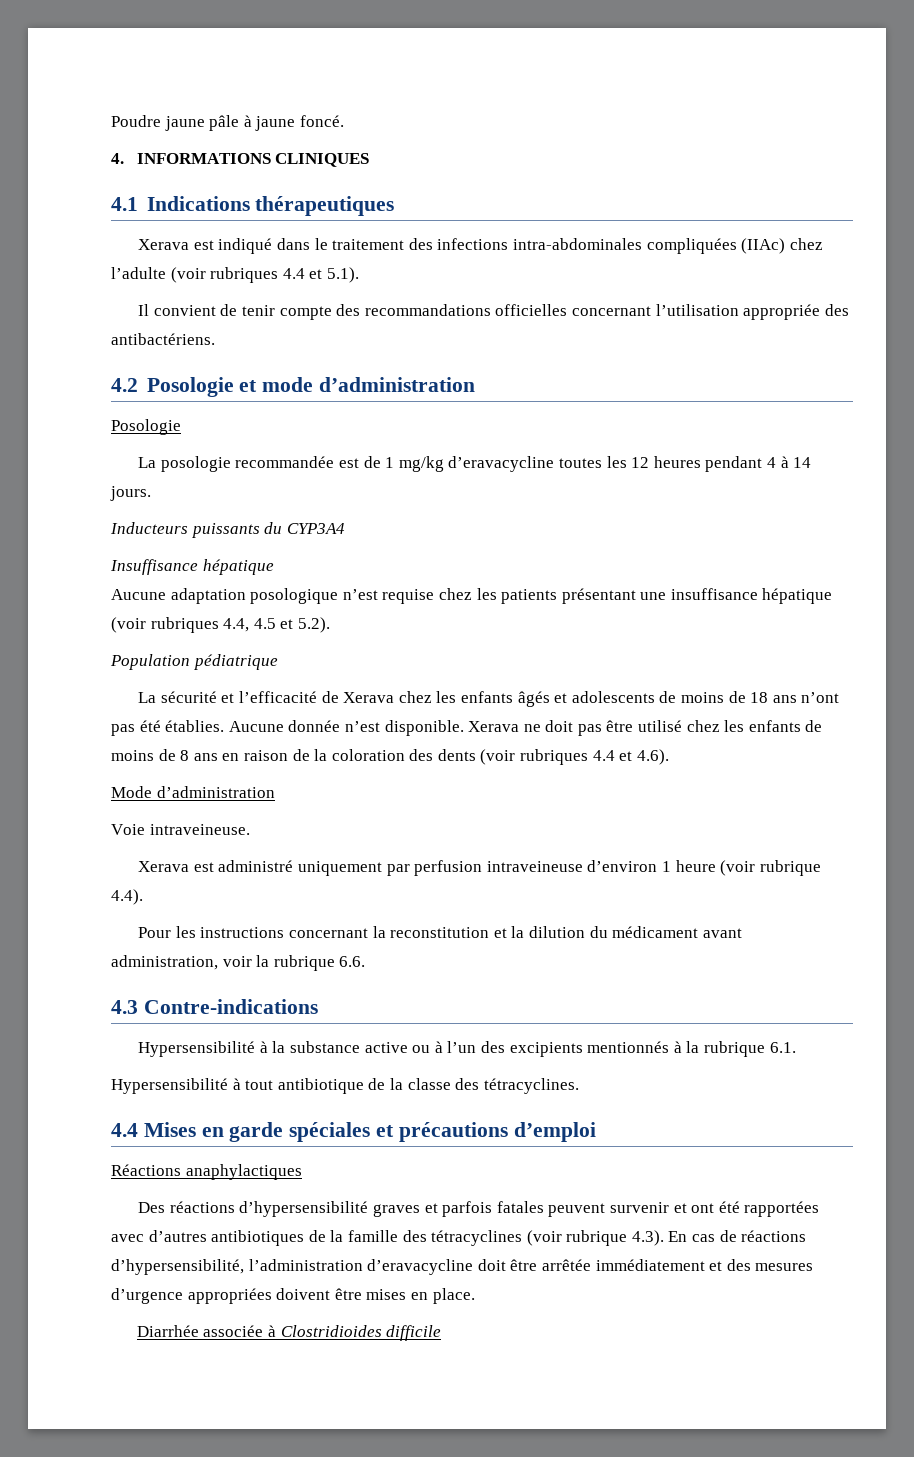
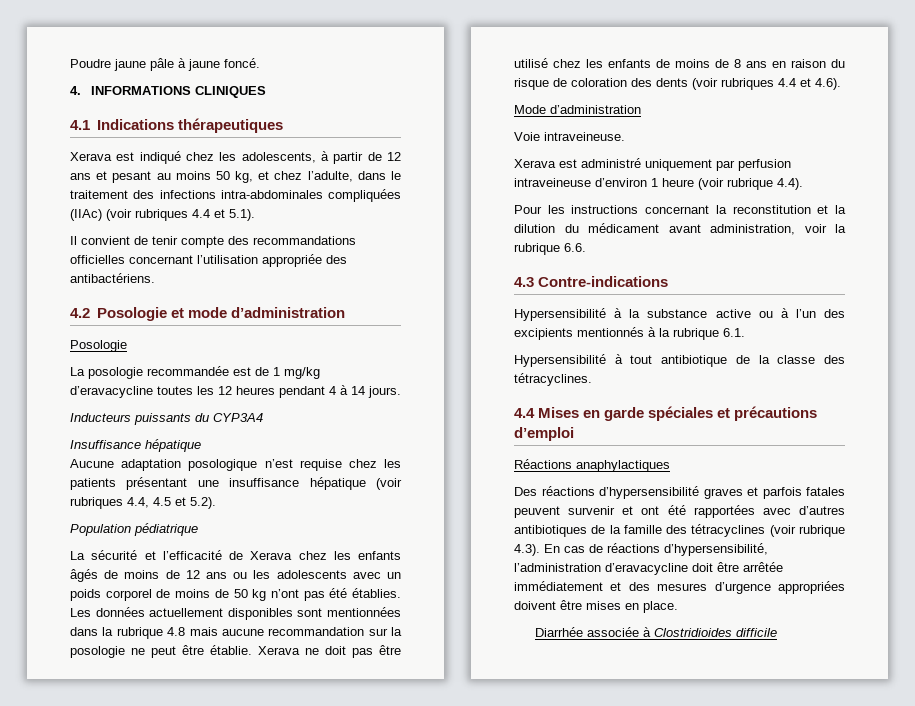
- Xerava est indiqué dans le traitement des infections intra-abdominales compliquées (IIAc) chez l’adulte (voir rubriques 4.4 et 5.1).
+ Xerava est indiqué chez les adolescents, à partir de 12 ans et pesant au moins 50 kg, et chez l’adulte, dans le traitement des infections intra-abdominales compliquées (IIAc) (voir rubriques 4.4 et 5.1).
- La sécurité et l’efficacité de Xerava chez les enfants âgés et adolescents de moins de 18 ans n’ont pas été établies. Aucune donnée n’est disponible.
+ La sécurité et l’efficacité de Xerava chez les enfants âgés de moins de 12 ans ou les adolescents avec un poids corporel de moins de 50 kg n’ont pas été établies. Les données actuellement disponibles sont mentionnées dans la rubrique 4.8 mais aucune recommandation sur la posologie ne peut être établie.
- Xerava ne doit pas être utilisé chez les enfants de moins de 8 ans en raison de la coloration des dents (voir rubriques 4.4 et 4.6).
+ Xerava ne doit pas être utilisé chez les enfants de moins de 8 ans en raison du risque de coloration des dents (voir rubriques 4.4 et 4.6).

